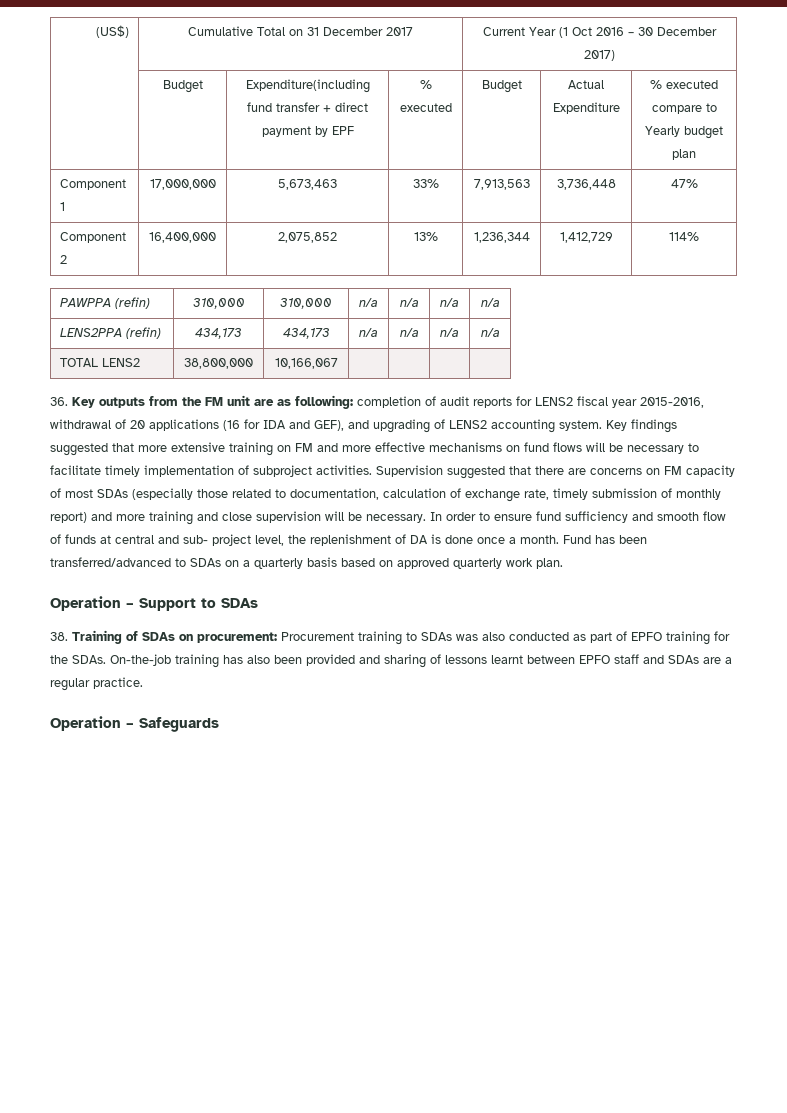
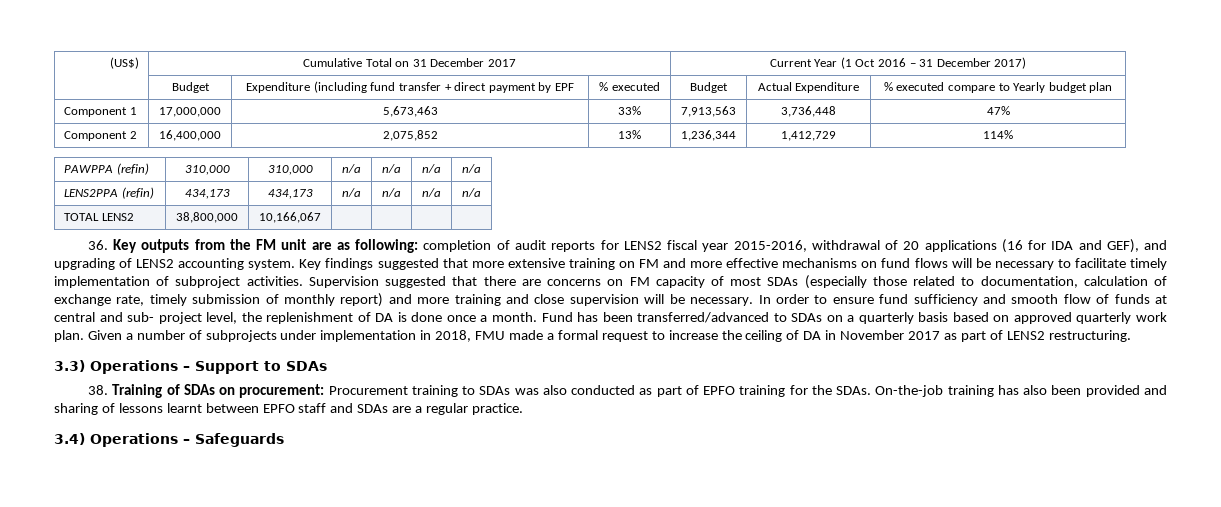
- (US$) | Cumulative Total on 31 December 2017 | Current Year (1 Oct 2016 – 30 December 2017)
+ (US$) | Cumulative Total on 31 December 2017 | Current Year (1 Oct 2016 – 31 December 2017)
- | Budget | Expenditure(including fund transfer + direct payment by EPF | % executed | Budget | Actual Expenditure | % executed compare to Yearly budget plan
+ | Budget | Expenditure (including fund transfer + direct payment by EPF | % executed | Budget | Actual Expenditure | % executed compare to Yearly budget plan
- Fund has been transferred/advanced to SDAs on a quarterly basis based on approved quarterly work plan.
- Operation – Support to SDAs
+ Fund has been transferred/advanced to SDAs on a quarterly basis based on approved quarterly work plan. Given a number of subprojects under implementation in 2018, FMU made a formal request to increase the ceiling of DA in November 2017 as part of LENS2 restructuring.
+ 3.3) Operations – Support to SDAs
- Operation – Safeguards
+ 3.4) Operations – Safeguards

